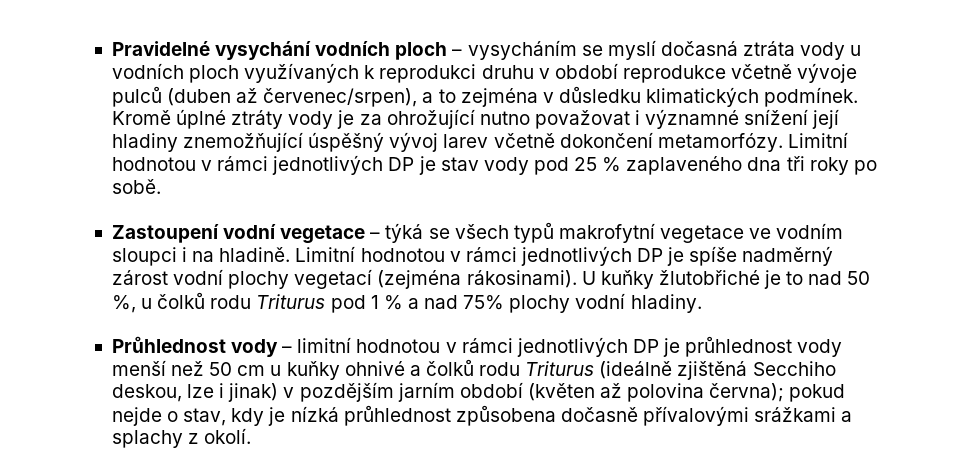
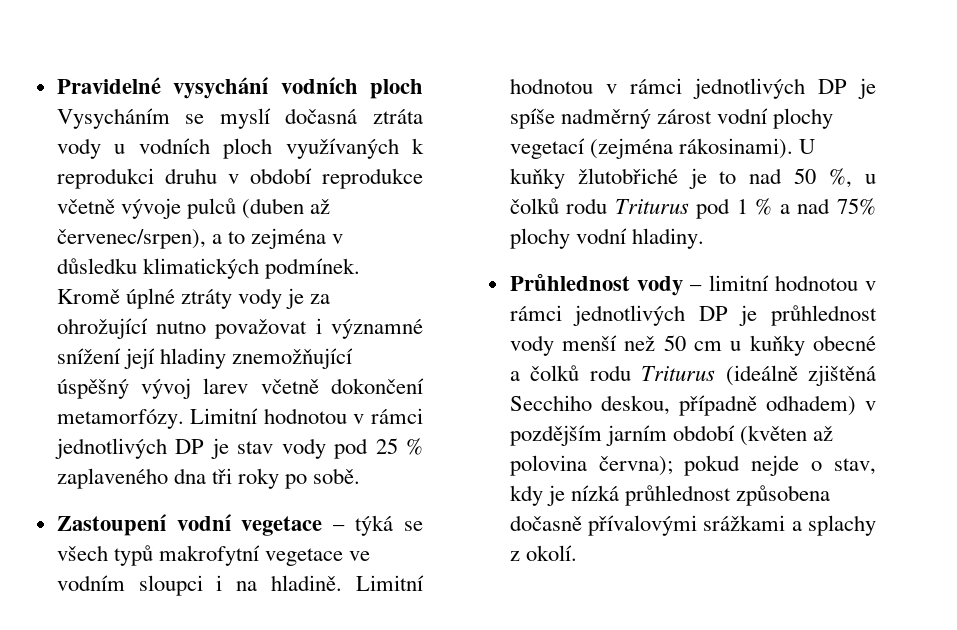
- Pravidelné vysychání vodních ploch – vysycháním se myslí dočasná ztráta vody u vodních ploch využívaných k reprodukci druhu v období reprodukce včetně vývoje pulců (duben až červenec/srpen), a to zejména v důsledku klimatických podmínek.
+ Pravidelné vysychání vodních ploch Vysycháním se myslí dočasná ztráta vody u vodních ploch využívaných k reprodukci druhu v období reprodukce včetně vývoje pulců (duben až červenec/srpen), a to zejména v důsledku klimatických podmínek.
- Průhlednost vody – limitní hodnotou v rámci jednotlivých DP je průhlednost vody menší než 50 cm u kuňky ohnivé a čolků rodu Triturus (ideálně zjištěná Secchiho deskou, lze i jinak) v pozdějším jarním období (květen až polovina června); pokud nejde o stav, kdy je nízká průhlednost způsobena dočasně přívalovými srážkami a splachy z okolí.
+ Průhlednost vody – limitní hodnotou v rámci jednotlivých DP je průhlednost vody menší než 50 cm u kuňky obecné a čolků rodu Triturus (ideálně zjištěná Secchiho deskou, případně odhadem) v pozdějším jarním období (květen až polovina června); pokud nejde o stav, kdy je nízká průhlednost způsobena dočasně přívalovými srážkami a splachy z okolí.

